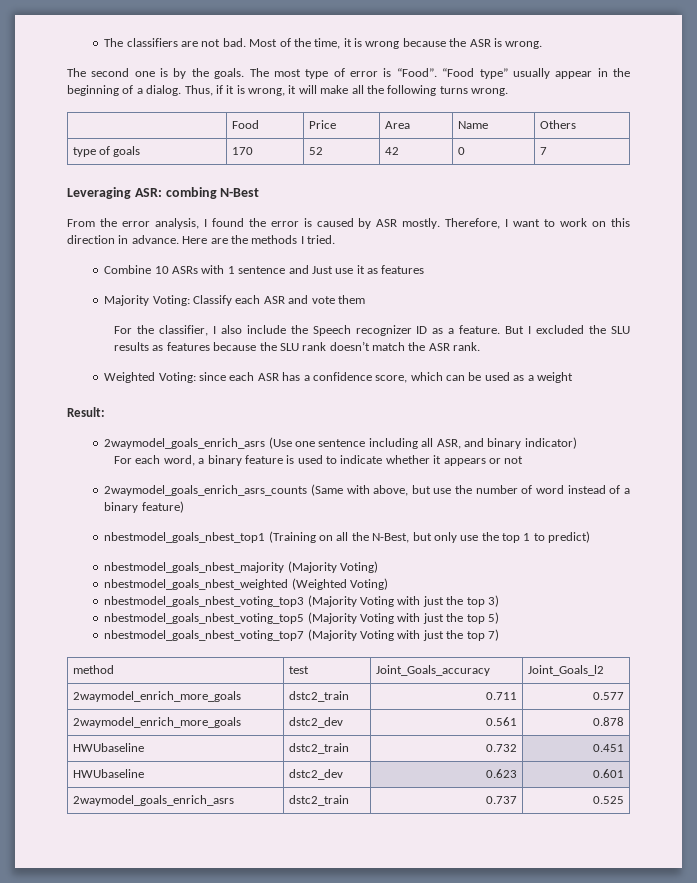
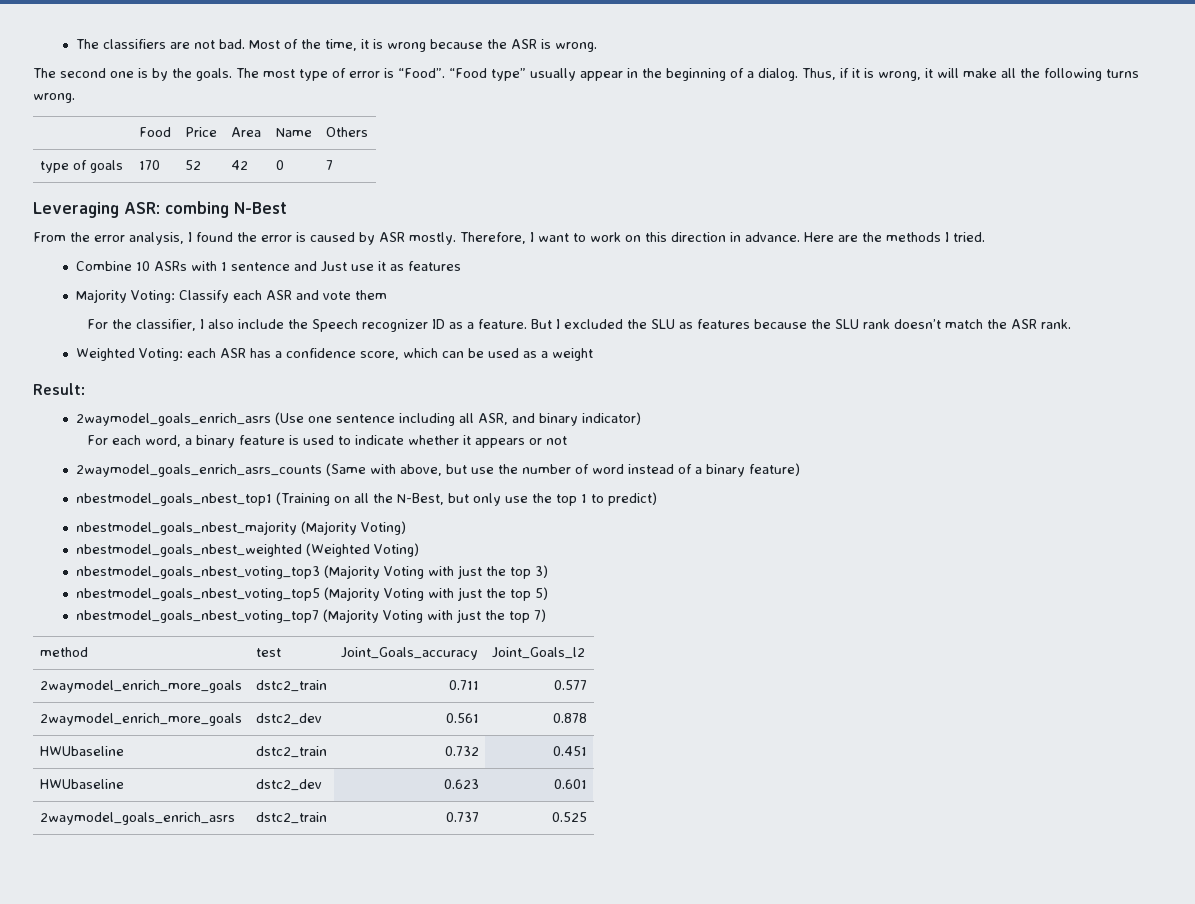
- But I excluded the SLU results as features because the SLU rank doesn’t match the ASR rank.
+ But I excluded the SLU as features because the SLU rank doesn’t match the ASR rank.
- Weighted Voting: since each ASR has a confidence score, which can be used as a weight
+ Weighted Voting: each ASR has a confidence score, which can be used as a weight

